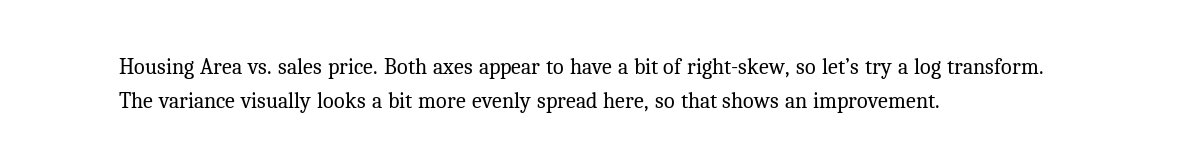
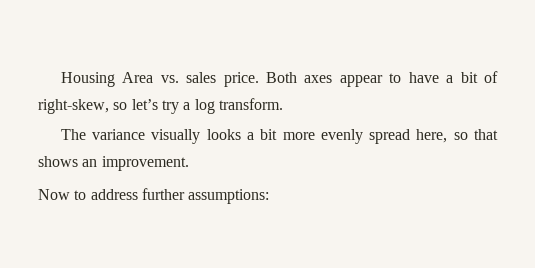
+ Now to address further assumptions:

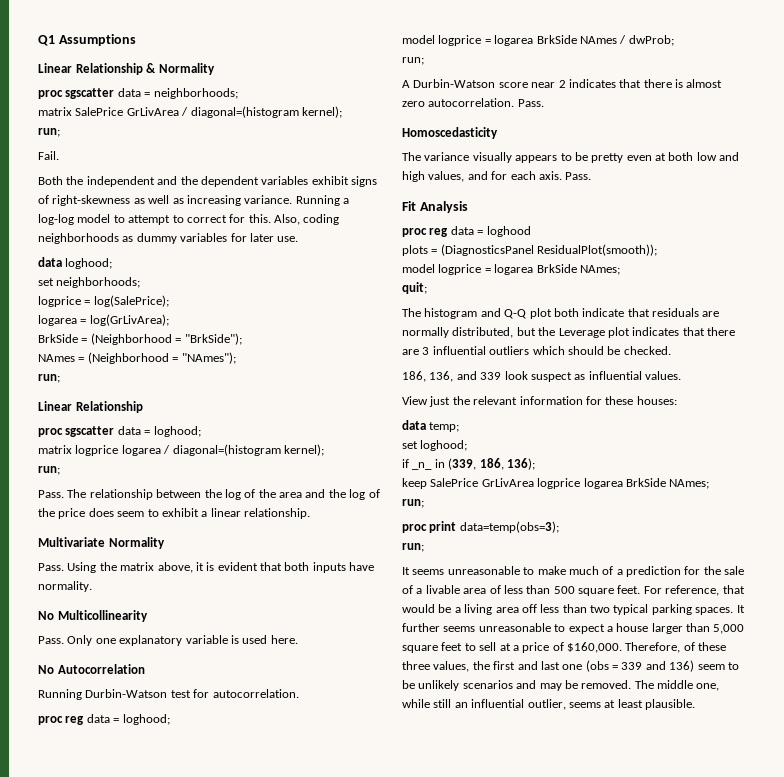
- Housing Area vs. sales price. Both axes appear to have a bit of right-skew, so let’s try a log transform.
- The variance visually looks a bit more evenly spread here, so that shows an improvement.
- Now to address further assumptions:
+ Q1 Assumptions
+ Linear Relationship & Normality
+ proc sgscatter data = neighborhoods;
+ matrix SalePrice GrLivArea / diagonal=(histogram kernel);
+ run;
+ Fail.
+ Both the independent and the dependent variables exhibit signs of right-skewness as well as increasing variance. Running a log-log model to attempt to correct for this. Also, coding neighborhoods as dummy variables for later use.
+ data loghood;
+ set neighborhoods;
+ logprice = log(SalePrice);
+ logarea = log(GrLivArea);
+ BrkSide = (Neighborhood = "BrkSide");
+ NAmes = (Neighborhood = "NAmes");
+ run;
+ Linear Relationship
+ proc sgscatter data = loghood;
+ matrix logprice logarea / diagonal=(histogram kernel);
+ run;
+ Pass. The relationship between the log of the area and the log of the price does seem to exhibit a linear relationship.
+ Multivariate Normality
+ Pass. Using the matrix above, it is evident that both inputs have normality.
+ No Multicollinearity
+ Pass. Only one explanatory variable is used here.
+ No Autocorrelation
+ Running Durbin-Watson test for autocorrelation.
+ proc reg data = loghood;
+ model logprice = logarea BrkSide NAmes / dwProb;
+ run;
+ A Durbin-Watson score near 2 indicates that there is almost zero autocorrelation. Pass.
+ Homoscedasticity
+ The variance visually appears to be pretty even at both low and high values, and for each axis. Pass.
+ Fit Analysis
+ proc reg data = loghood
+ plots = (DiagnosticsPanel ResidualPlot(smooth));
+ model logprice = logarea BrkSide NAmes;
+ quit;
+ The histogram and Q-Q plot both indicate that residuals are normally distributed, but the Leverage plot indicates that there are 3 influential outliers which should be checked.
+ 186, 136, and 339 look suspect as influential values.
+ View just the relevant information for these houses:
+ data temp;
+ set loghood;
+ if _n_ in (339, 186, 136);
+ keep SalePrice GrLivArea logprice logarea BrkSide NAmes;
+ run;
+ proc print data=temp(obs=3);
+ run;
+ It seems unreasonable to make much of a prediction for the sale of a livable area of less than 500 square feet. For reference, that would be a living area off less than two typical parking spaces. It further seems unreasonable to expect a house larger than 5,000 square feet to sell at a price of $160,000. Therefore, of these three values, the first and last one (obs = 339 and 136) seem to be unlikely scenarios and may be removed. The middle one, while still an influential outlier, seems at least plausible.

